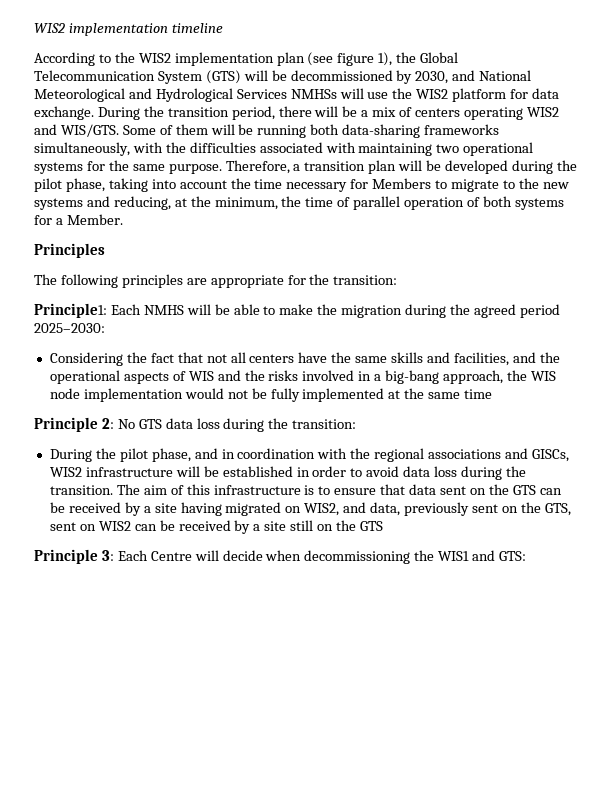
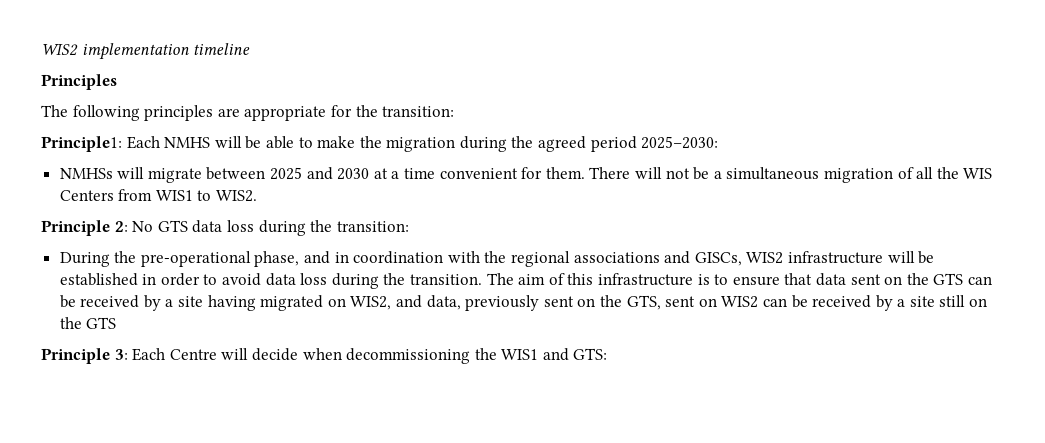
- According to the WIS2 implementation plan (see figure 1), the Global Telecommunication System (GTS) will be decommissioned by 2030, and National Meteorological and Hydrological Services NMHSs will use the WIS2 platform for data exchange. During the transition period, there will be a mix of centers operating WIS2 and WIS/GTS. Some of them will be running both data-sharing frameworks simultaneously, with the difficulties associated with maintaining two operational systems for the same purpose. Therefore, a transition plan will be developed during the pilot phase, taking into account the time necessary for Members to migrate to the new systems and reducing, at the minimum, the time of parallel operation of both systems for a Member.
- Considering the fact that not all centers have the same skills and facilities, and the operational aspects of WIS and the risks involved in a big-bang approach, the WIS node implementation would not be fully implemented at the same time
+ NMHSs will migrate between 2025 and 2030 at a time convenient for them. There will not be a simultaneous migration of all the WIS Centers from WIS1 to WIS2.
- During the pilot phase, and in coordination with the regional associations and GISCs, WIS2 infrastructure will be established in order to avoid data loss during the transition.
+ During the pre-operational phase, and in coordination with the regional associations and GISCs, WIS2 infrastructure will be established in order to avoid data loss during the transition.

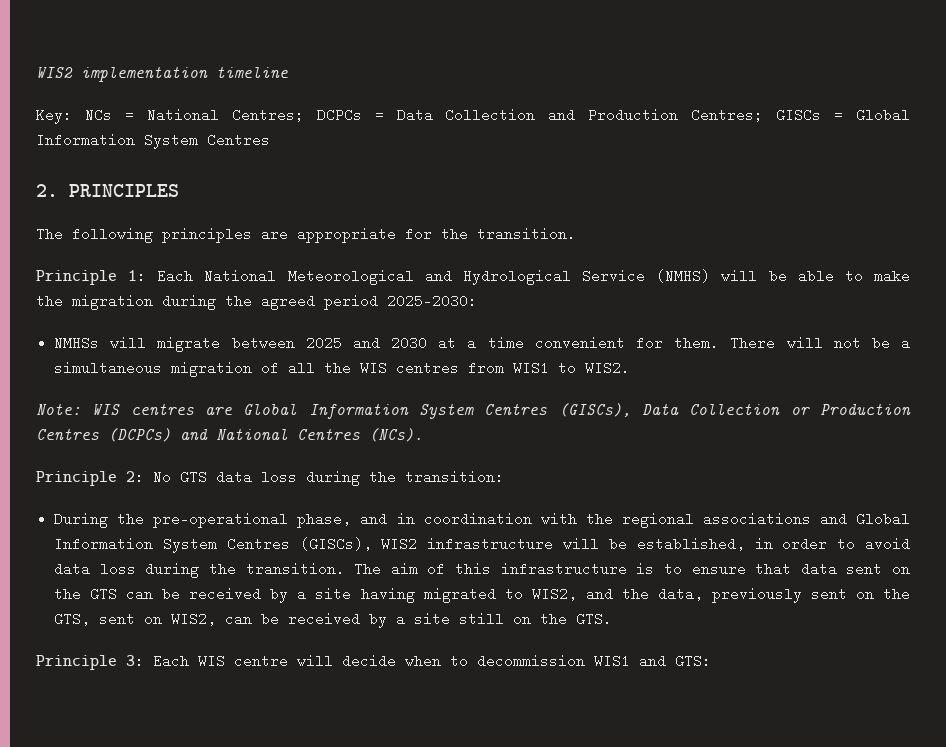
- Principles
+ Key: NCs = National Centres; DCPCs = Data Collection and Production Centres; GISCs = Global Information System Centres
+ 2. PRINCIPLES
- The following principles are appropriate for the transition:
- Principle1: Each NMHS will be able to make the migration during the agreed period 2025–2030:
+ The following principles are appropriate for the transition.
+ Principle 1: Each National Meteorological and Hydrological Service (NMHS) will be able to make the migration during the agreed period 2025–2030:
- There will not be a simultaneous migration of all the WIS Centers from WIS1 to WIS2.
+ There will not be a simultaneous migration of all the WIS centres from WIS1 to WIS2.
+ Note: WIS centres are Global Information System Centres (GISCs), Data Collection or Production Centres (DCPCs) and National Centres (NCs).
- During the pre-operational phase, and in coordination with the regional associations and GISCs, WIS2 infrastructure will be established in order to avoid data loss during the transition.
+ During the pre-operational phase, and in coordination with the regional associations and Global Information System Centres (GISCs), WIS2 infrastructure will be established, in order to avoid data loss during the transition.
- The aim of this infrastructure is to ensure that data sent on the GTS can be received by a site having migrated on WIS2, and data, previously sent on the GTS, sent on WIS2 can be received by a site still on the GTS
+ The aim of this infrastructure is to ensure that data sent on the GTS can be received by a site having migrated to WIS2, and the data, previously sent on the GTS, sent on WIS2, can be received by a site still on the GTS.
- Principle 3: Each Centre will decide when decommissioning the WIS1 and GTS:
+ Principle 3: Each WIS centre will decide when to decommission WIS1 and GTS:

